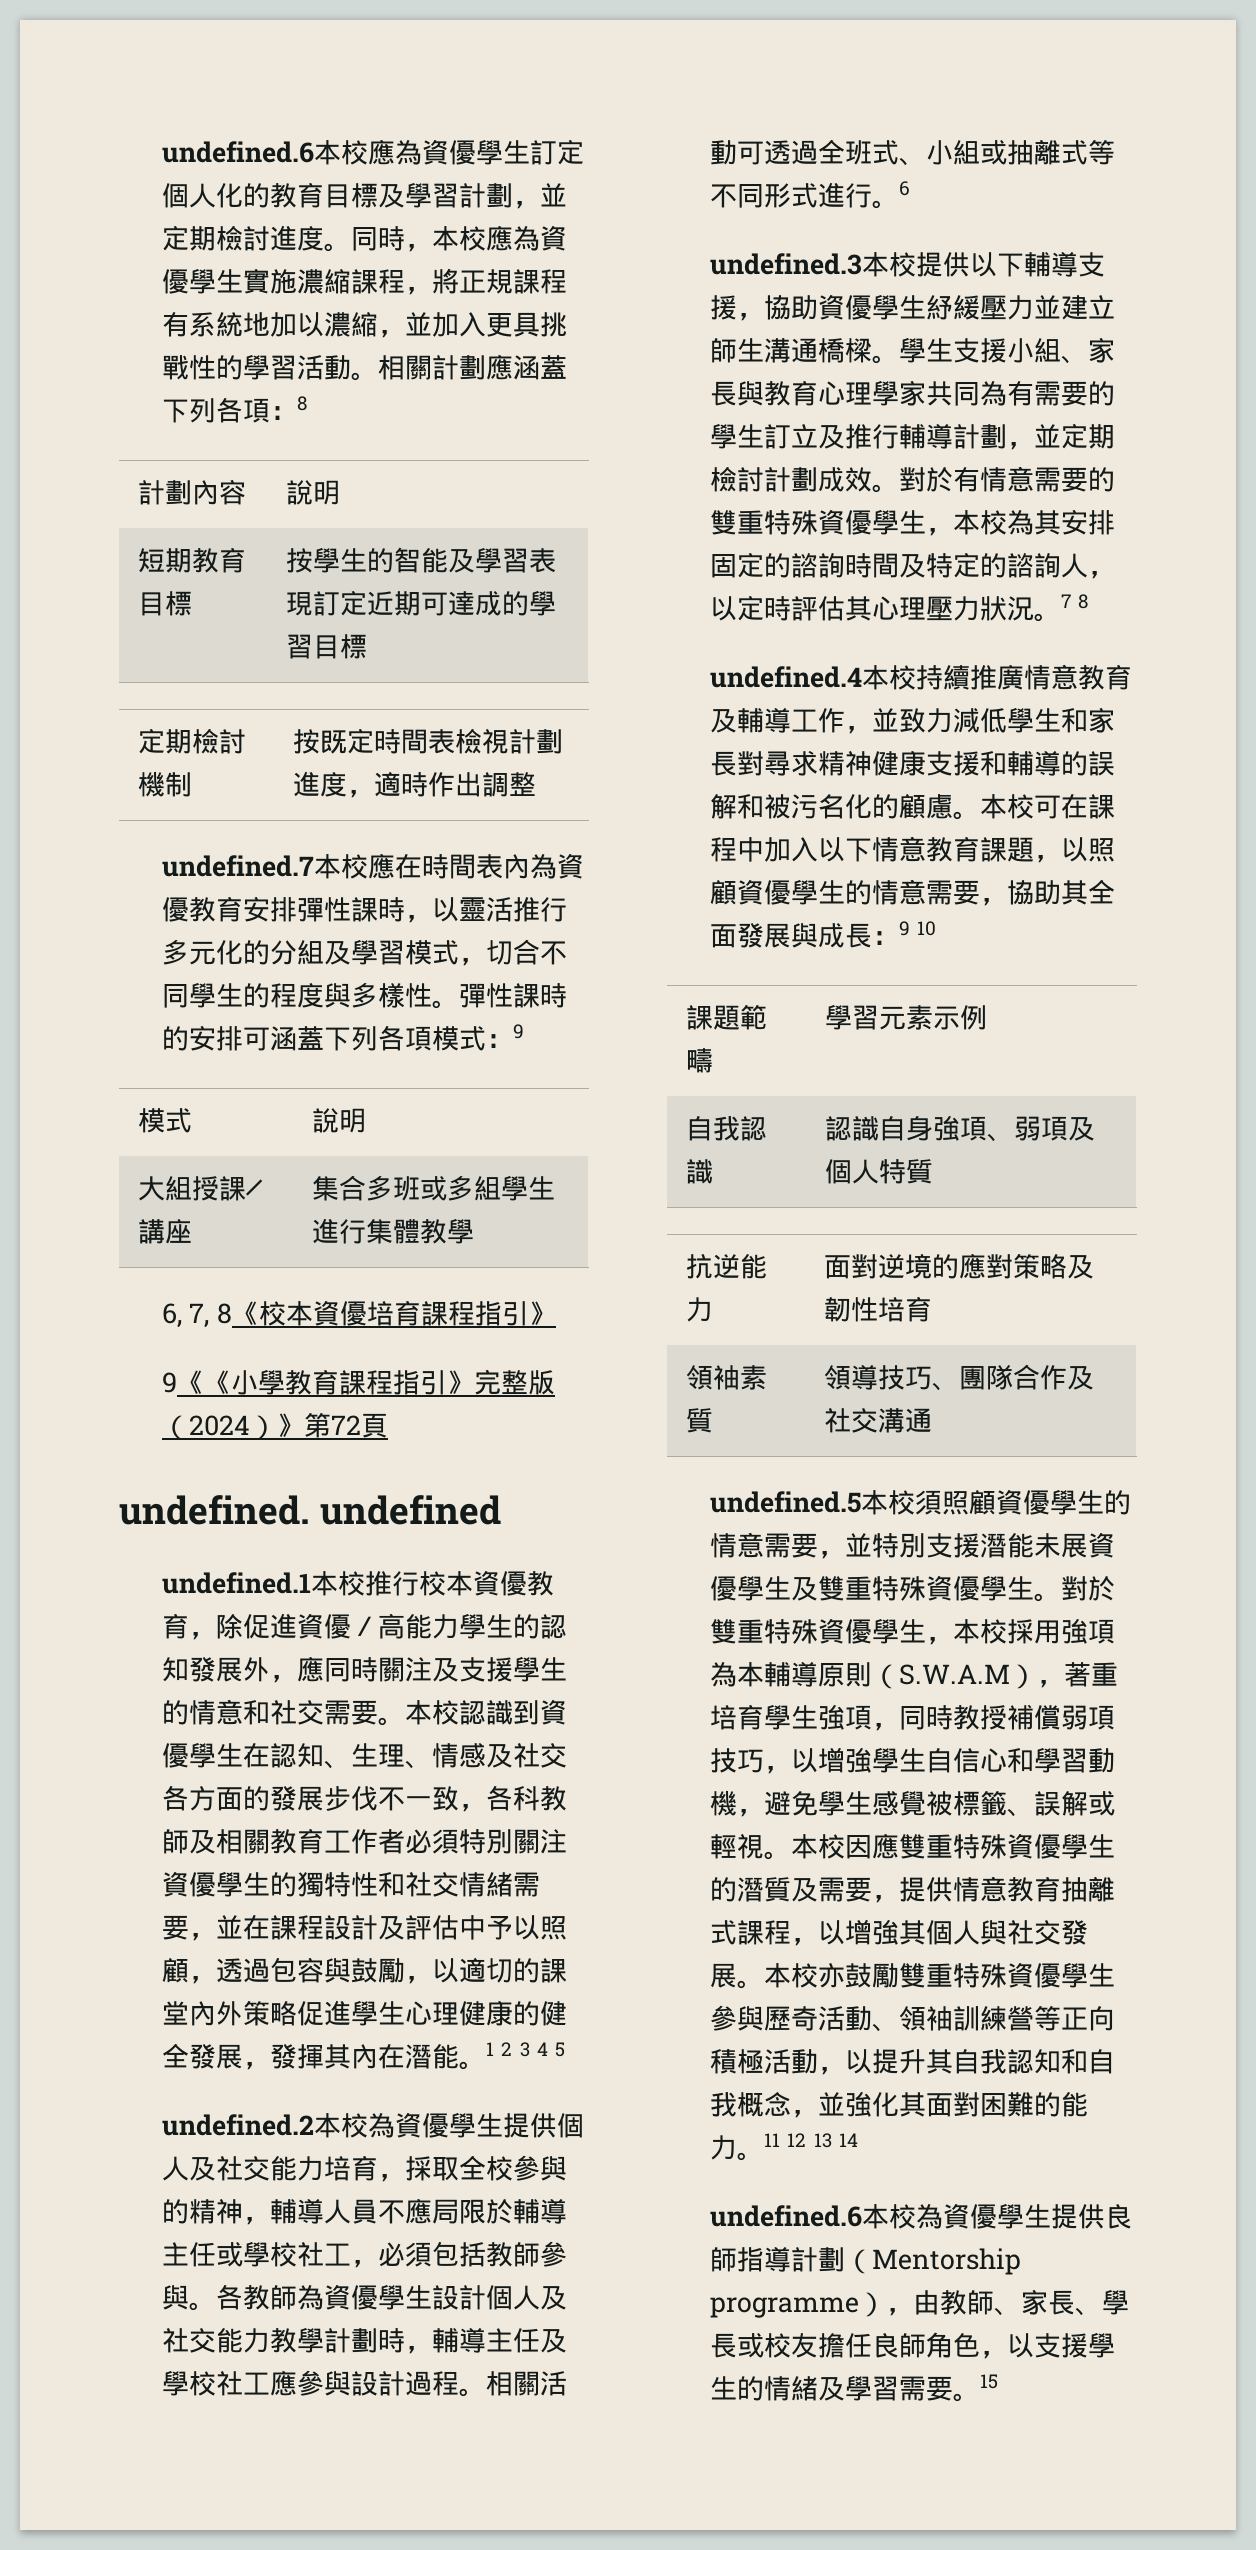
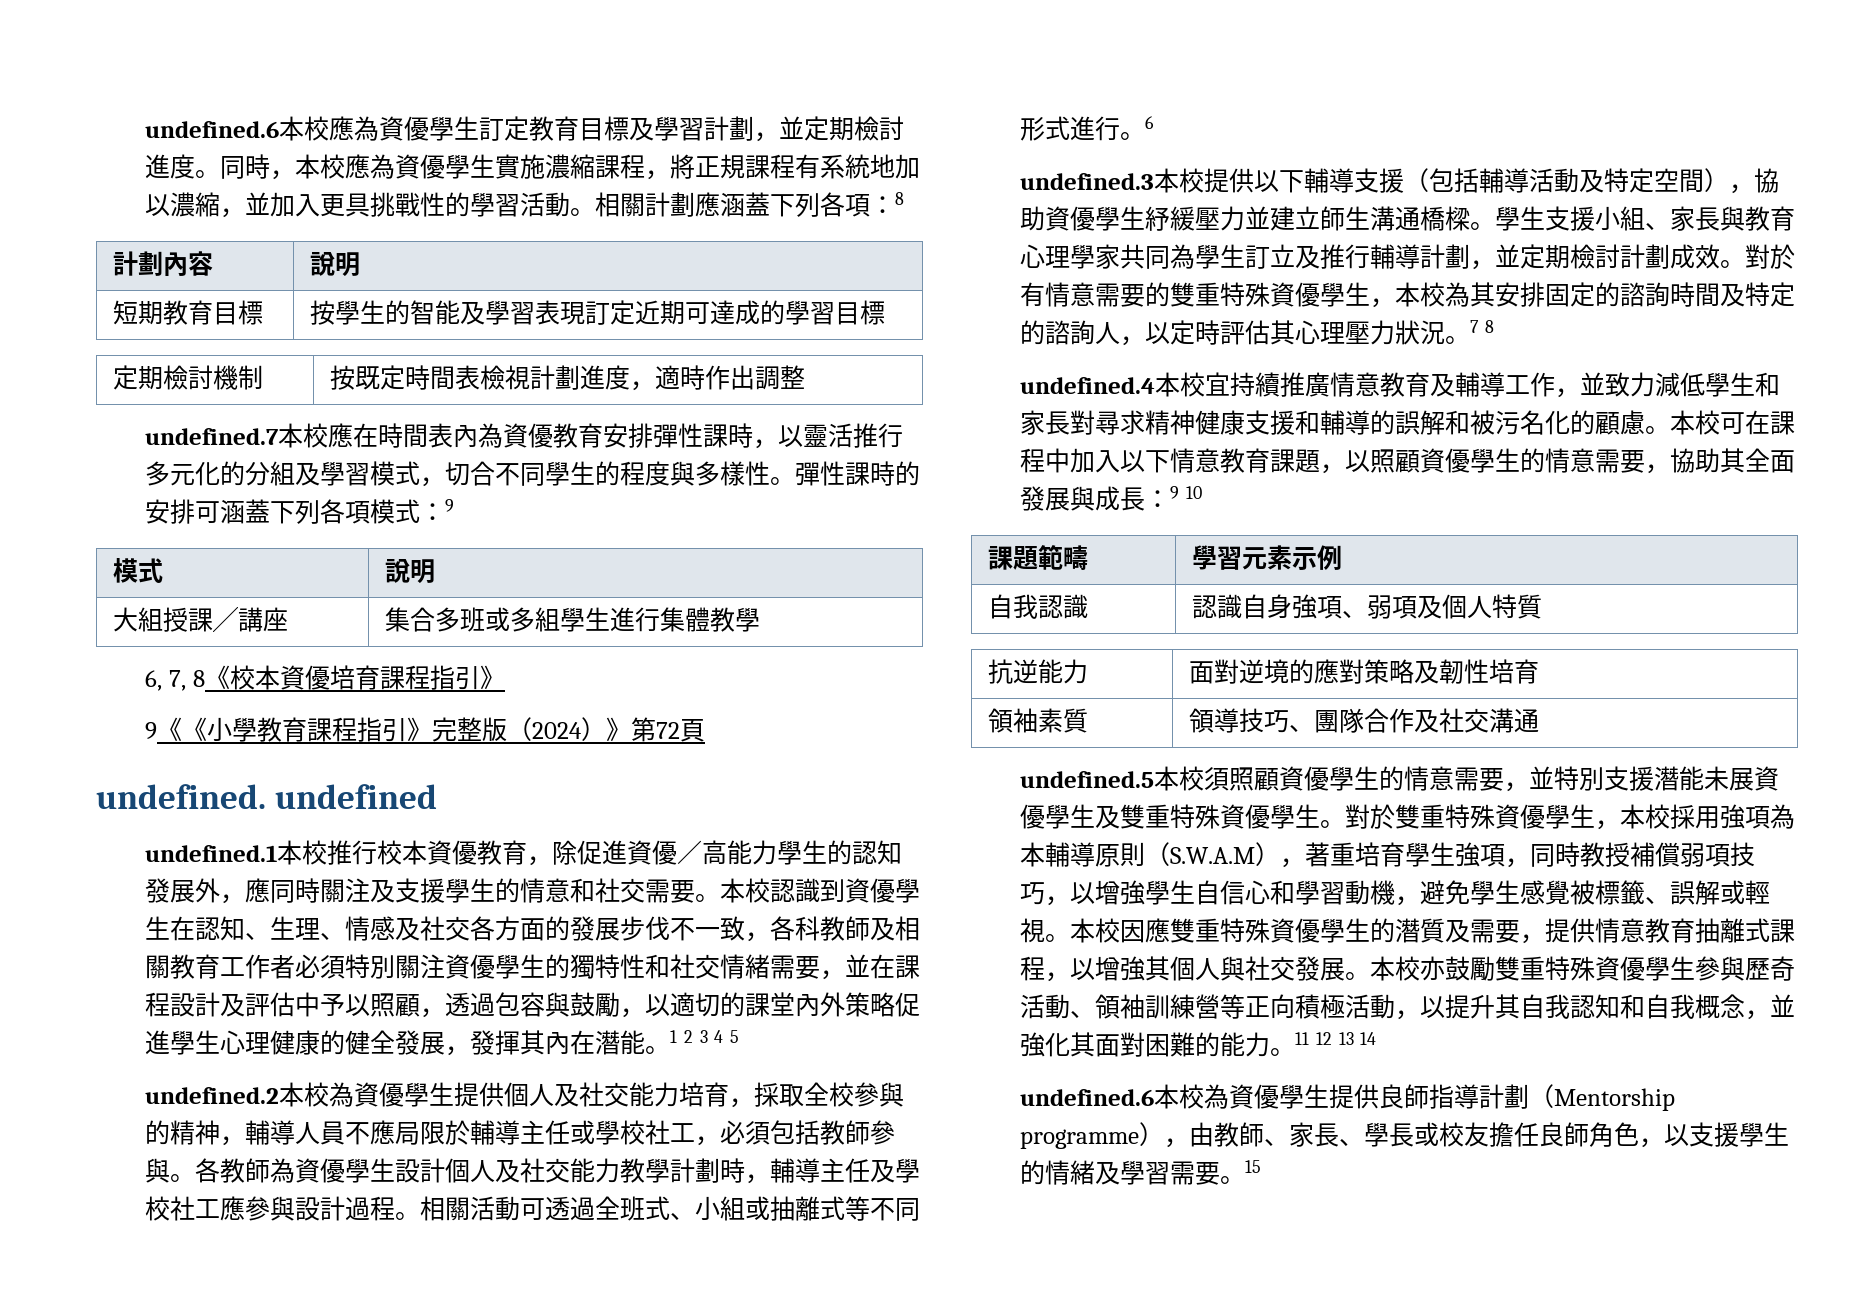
- undefined.6本校應為資優學生訂定個人化的教育目標及學習計劃，並定期檢討進度。
+ undefined.6本校應為資優學生訂定教育目標及學習計劃，並定期檢討進度。
- undefined.3本校提供以下輔導支援，協助資優學生紓緩壓力並建立師生溝通橋樑。
+ undefined.3本校提供以下輔導支援（包括輔導活動及特定空間），協助資優學生紓緩壓力並建立師生溝通橋樑。
- 學生支援小組、家長與教育心理學家共同為有需要的學生訂立及推行輔導計劃，並定期檢討計劃成效。
+ 學生支援小組、家長與教育心理學家共同為學生訂立及推行輔導計劃，並定期檢討計劃成效。
- undefined.4本校持續推廣情意教育及輔導工作，並致力減低學生和家長對尋求精神健康支援和輔導的誤解和被污名化的顧慮。
+ undefined.4本校宜持續推廣情意教育及輔導工作，並致力減低學生和家長對尋求精神健康支援和輔導的誤解和被污名化的顧慮。

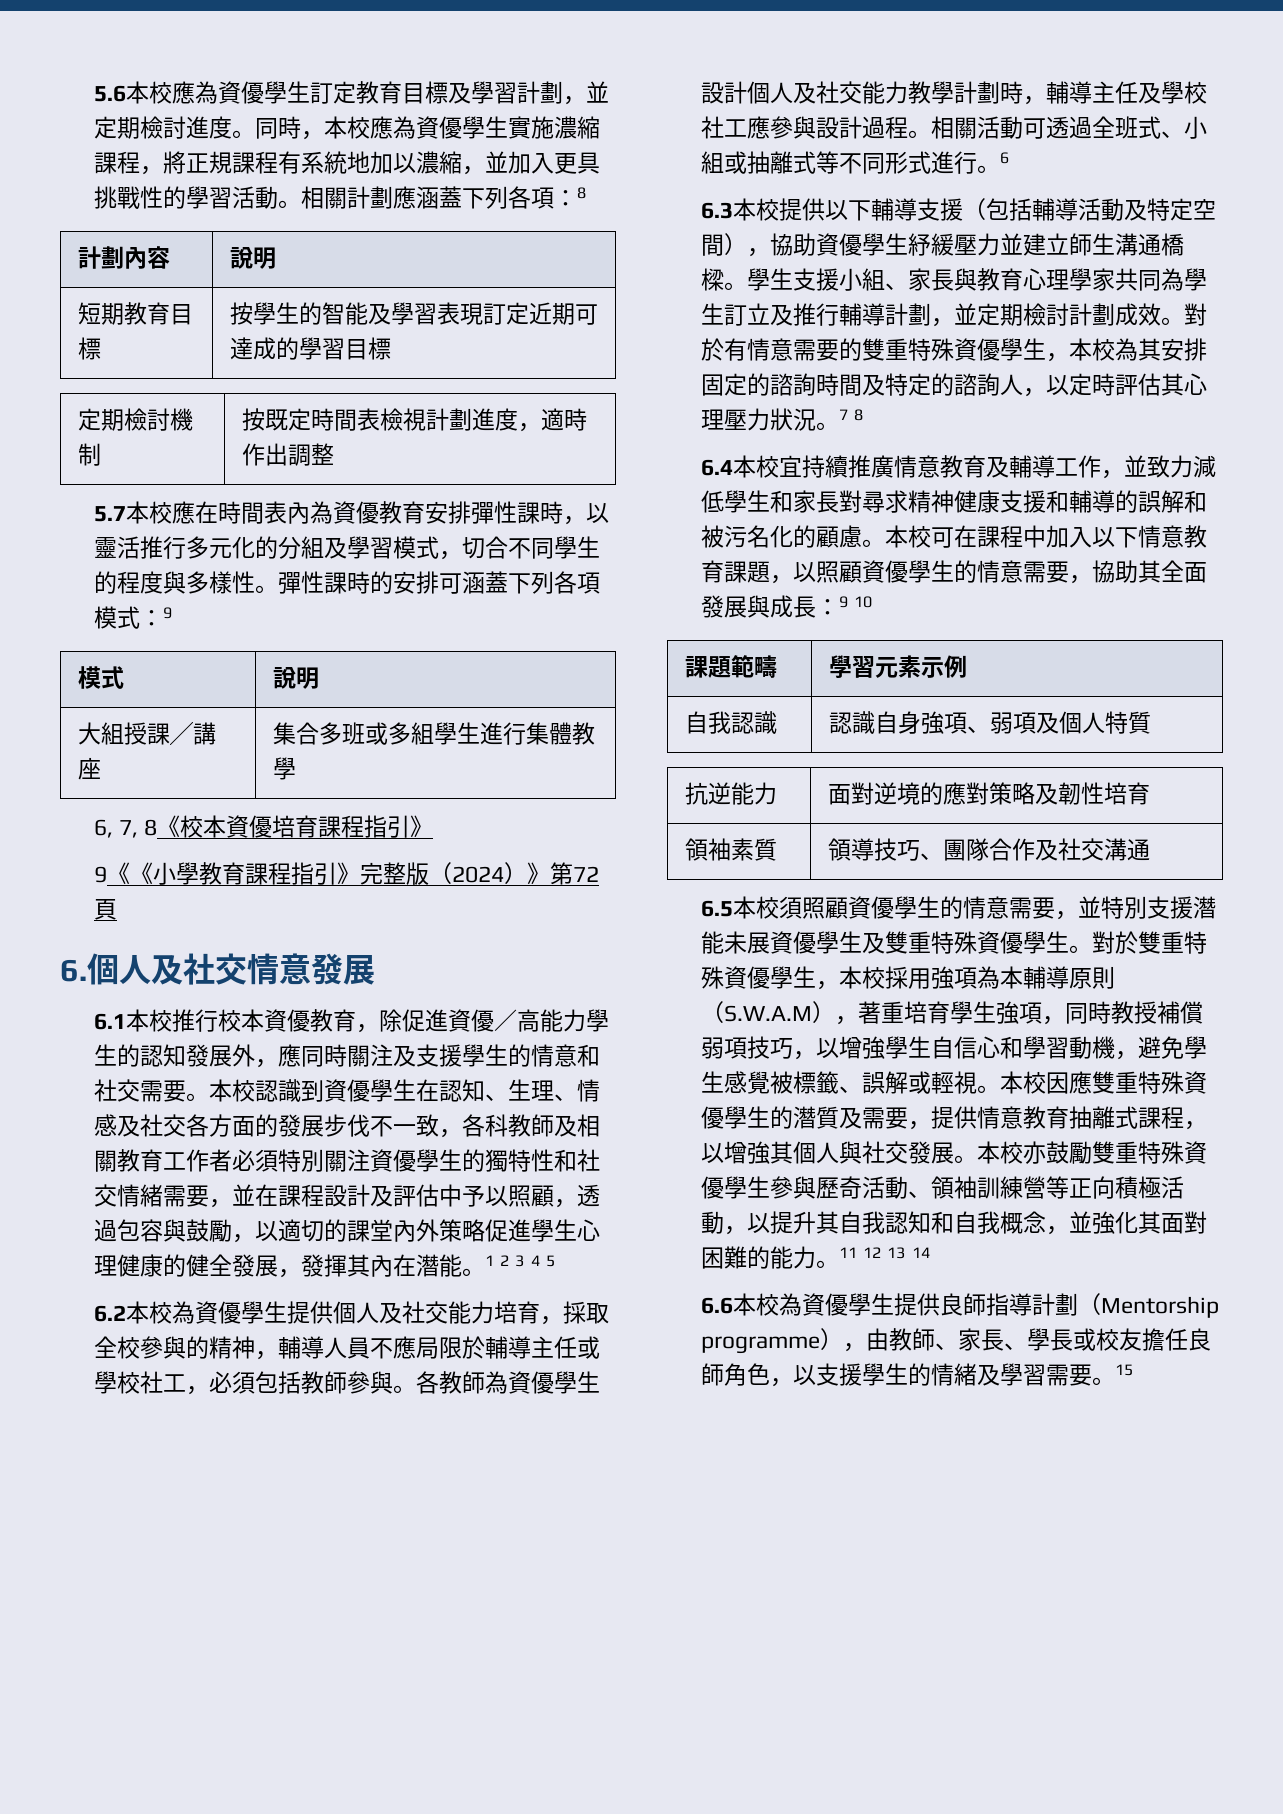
- undefined.6本校應為資優學生訂定教育目標及學習計劃，並定期檢討進度。
+ 5.6本校應為資優學生訂定教育目標及學習計劃，並定期檢討進度。
- undefined.7本校應在時間表內為資優教育安排彈性課時，以靈活推行多元化的分組及學習模式，切合不同學生的程度與多樣性。
+ 5.7本校應在時間表內為資優教育安排彈性課時，以靈活推行多元化的分組及學習模式，切合不同學生的程度與多樣性。
- undefined. undefined
- undefined.1本校推行校本資優教育，除促進資優／高能力學生的認知發展外，應同時關注及支援學生的情意和社交需要。
+ 6.個人及社交情意發展
+ 6.1本校推行校本資優教育，除促進資優／高能力學生的認知發展外，應同時關注及支援學生的情意和社交需要。
- undefined.2本校為資優學生提供個人及社交能力培育，採取全校參與的精神，輔導人員不應局限於輔導主任或學校社工，必須包括教師參與。
+ 6.2本校為資優學生提供個人及社交能力培育，採取全校參與的精神，輔導人員不應局限於輔導主任或學校社工，必須包括教師參與。
- undefined.3本校提供以下輔導支援（包括輔導活動及特定空間），協助資優學生紓緩壓力並建立師生溝通橋樑。
+ 6.3本校提供以下輔導支援（包括輔導活動及特定空間），協助資優學生紓緩壓力並建立師生溝通橋樑。
- undefined.4本校宜持續推廣情意教育及輔導工作，並致力減低學生和家長對尋求精神健康支援和輔導的誤解和被污名化的顧慮。
+ 6.4本校宜持續推廣情意教育及輔導工作，並致力減低學生和家長對尋求精神健康支援和輔導的誤解和被污名化的顧慮。
- undefined.5本校須照顧資優學生的情意需要，並特別支援潛能未展資優學生及雙重特殊資優學生。
+ 6.5本校須照顧資優學生的情意需要，並特別支援潛能未展資優學生及雙重特殊資優學生。
- undefined.6本校為資優學生提供良師指導計劃（Mentorship programme），由教師、家長、學長或校友擔任良師角色，以支援學生的情緒及學習需要。
+ 6.6本校為資優學生提供良師指導計劃（Mentorship programme），由教師、家長、學長或校友擔任良師角色，以支援學生的情緒及學習需要。

